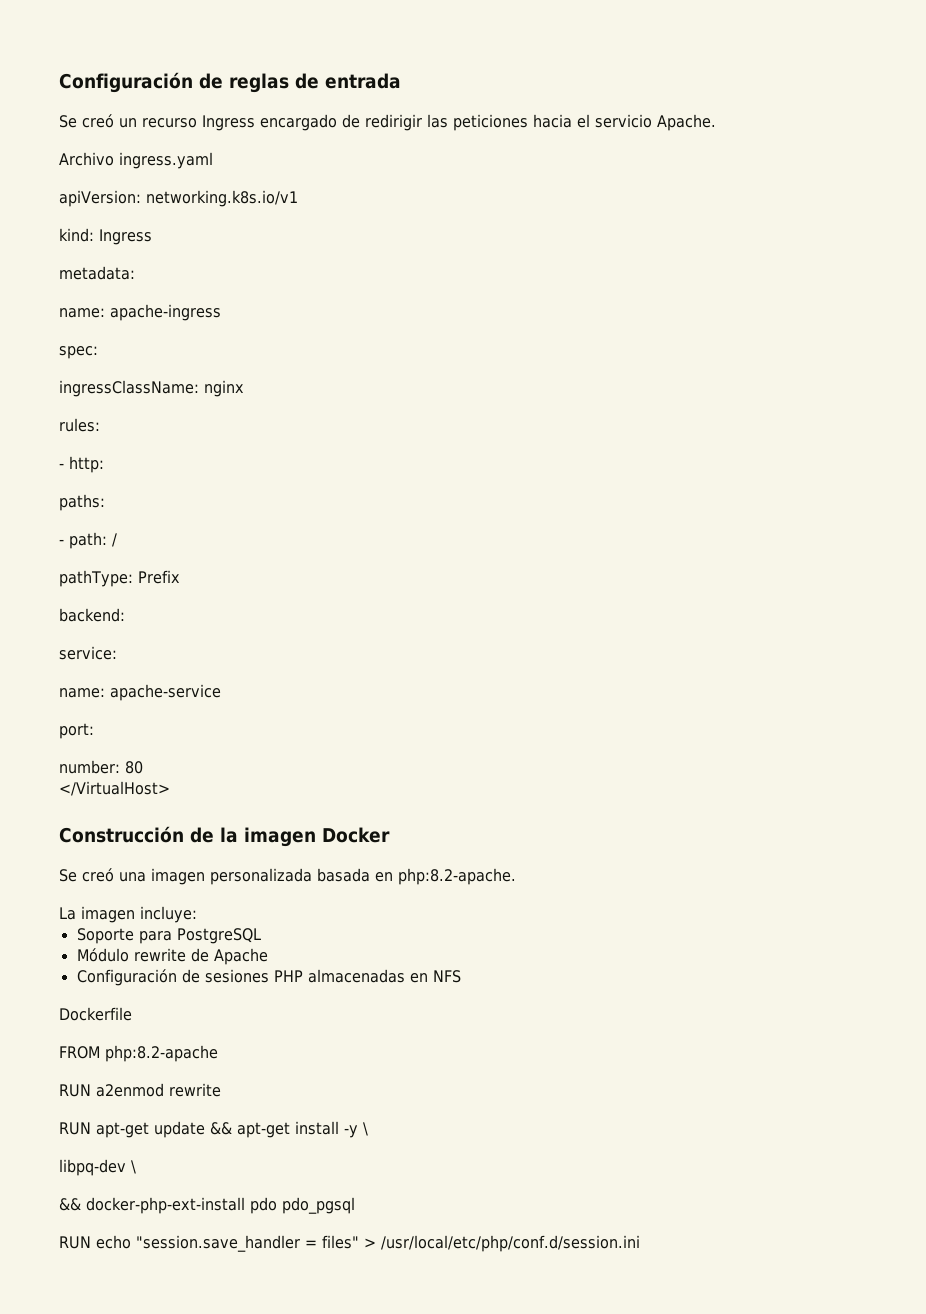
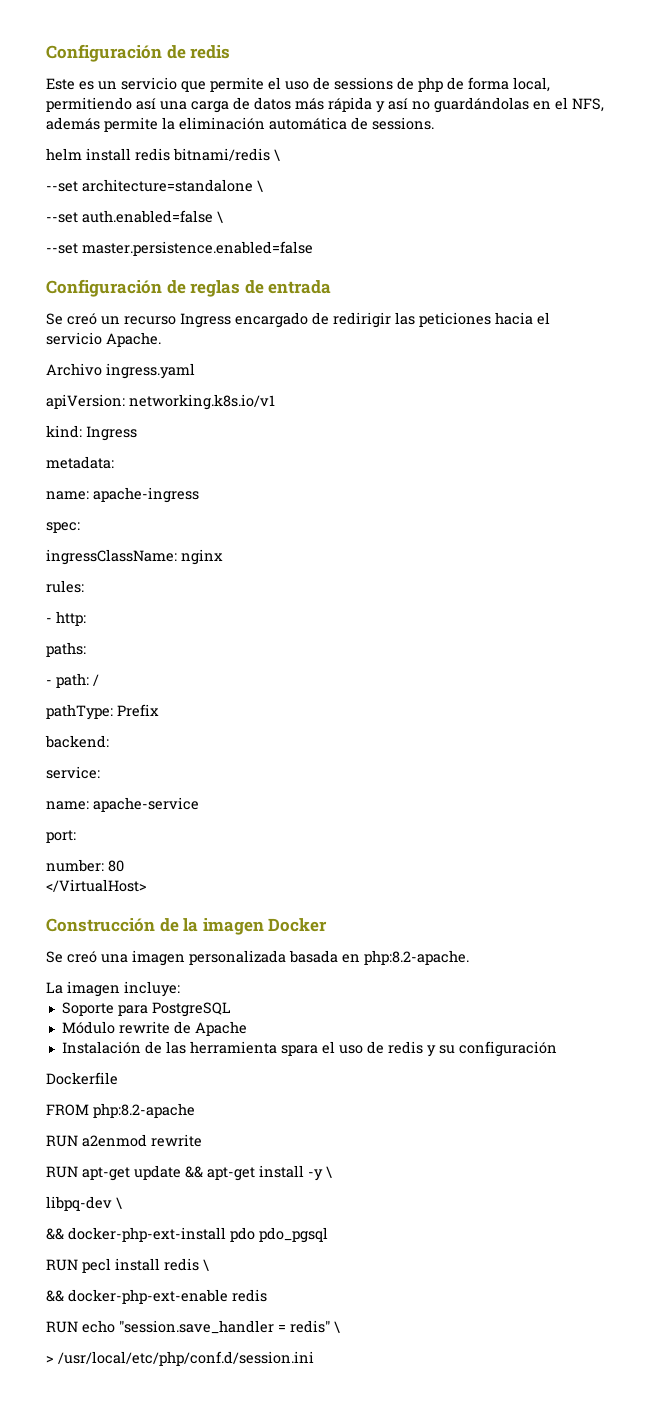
+ Configuración de redis
+ Este es un servicio que permite el uso de sessions de php de forma local, permitiendo así una carga de datos más rápida y así no guardándolas en el NFS, además permite la eliminación automática de sessions.
+ helm install redis bitnami/redis \
+ --set architecture=standalone \
+ --set auth.enabled=false \
+ --set master.persistence.enabled=false
- Configuración de sesiones PHP almacenadas en NFS
+ Instalación de las herramienta spara el uso de redis y su configuración
+ RUN pecl install redis \
+ && docker-php-ext-enable redis
- RUN echo "session.save_handler = files" > /usr/local/etc/php/conf.d/session.ini
+ RUN echo "session.save_handler = redis" \
+ > /usr/local/etc/php/conf.d/session.ini

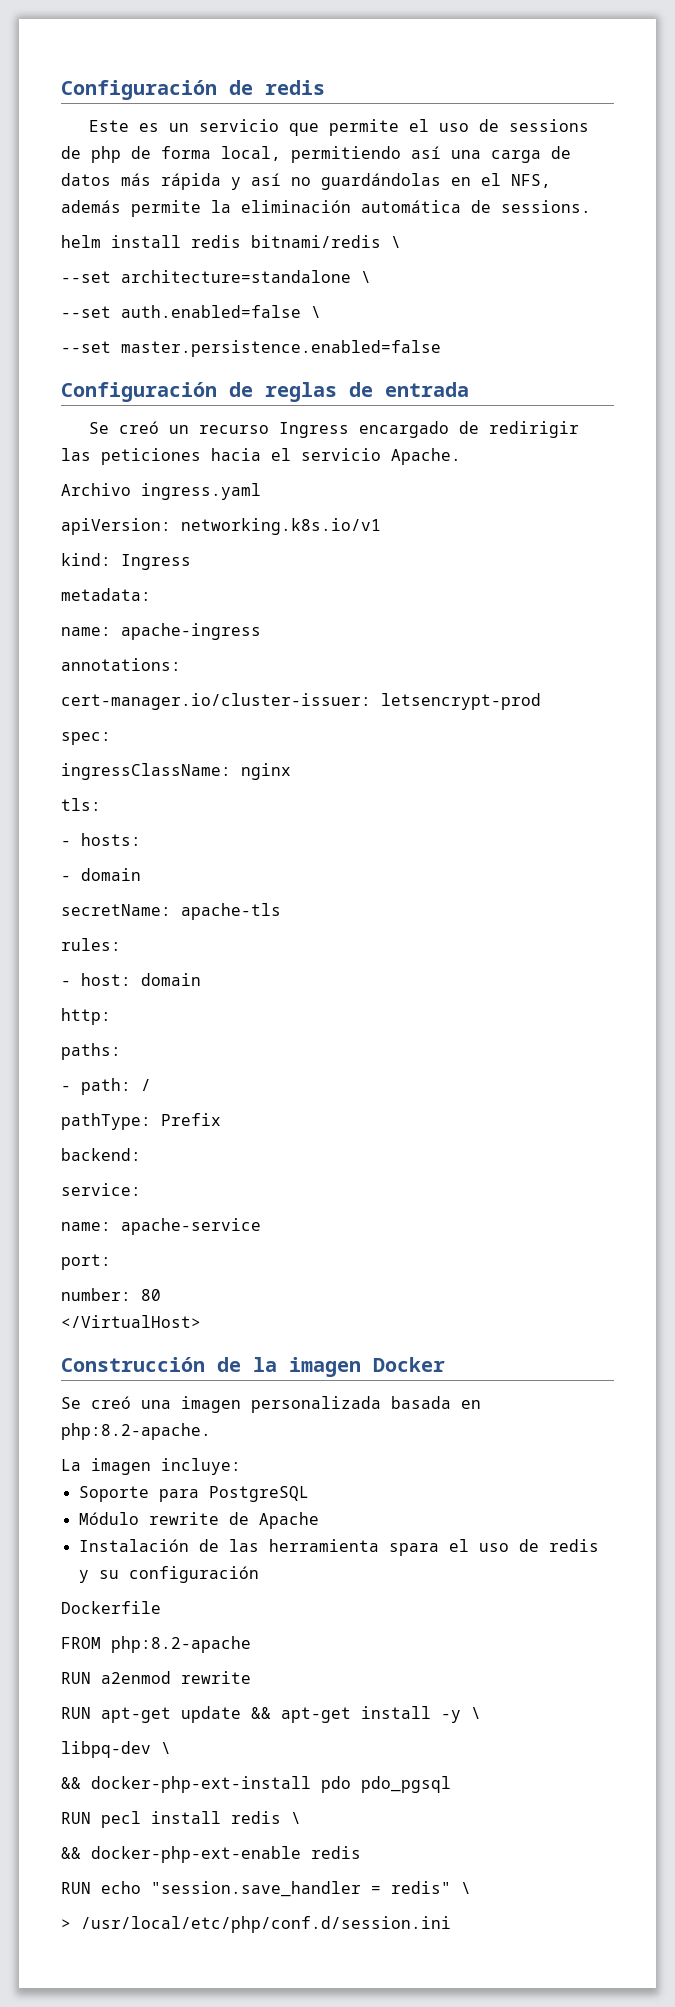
+ annotations:
+ cert-manager.io/cluster-issuer: letsencrypt-prod
+ tls:
+ - hosts:
+ - domain
+ secretName: apache-tls
- - http:
+ - host: domain
+ http:

